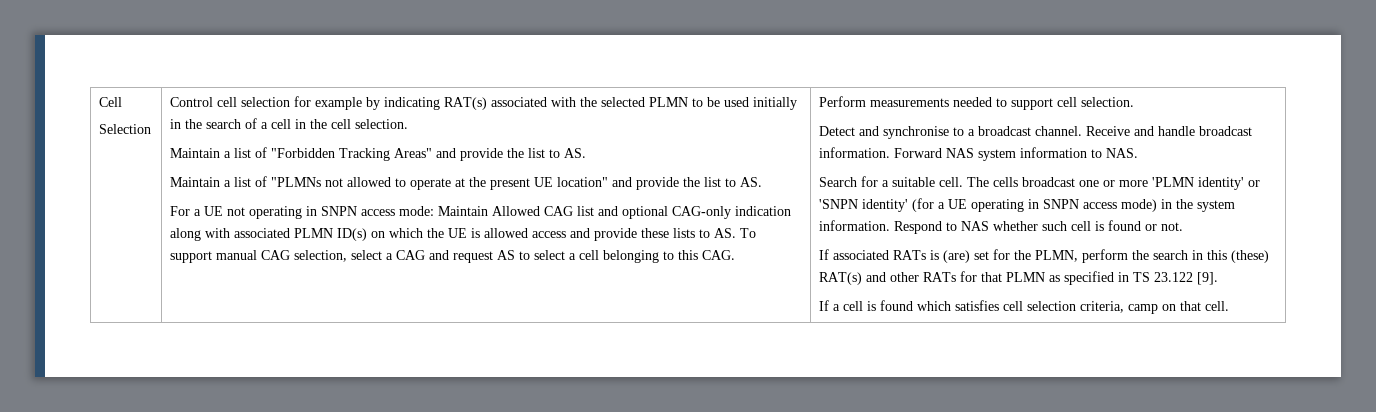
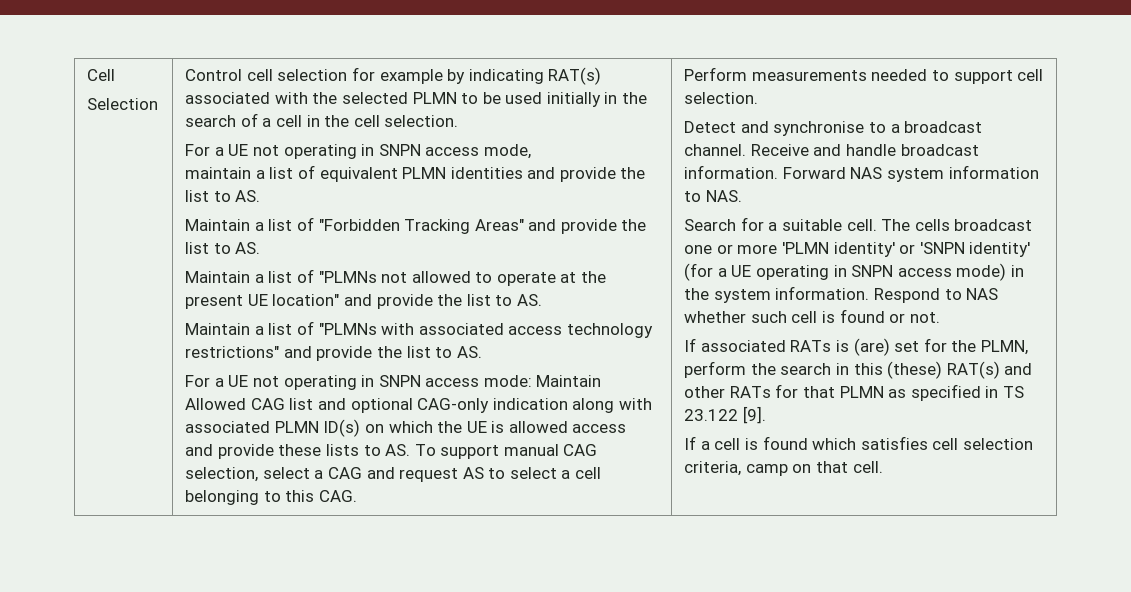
+ For a UE not operating in SNPN access mode,
+ maintain a list of equivalent PLMN identities and provide the list to AS.
+ Maintain a list of "PLMNs with associated access technology restrictions" and provide the list to AS.

